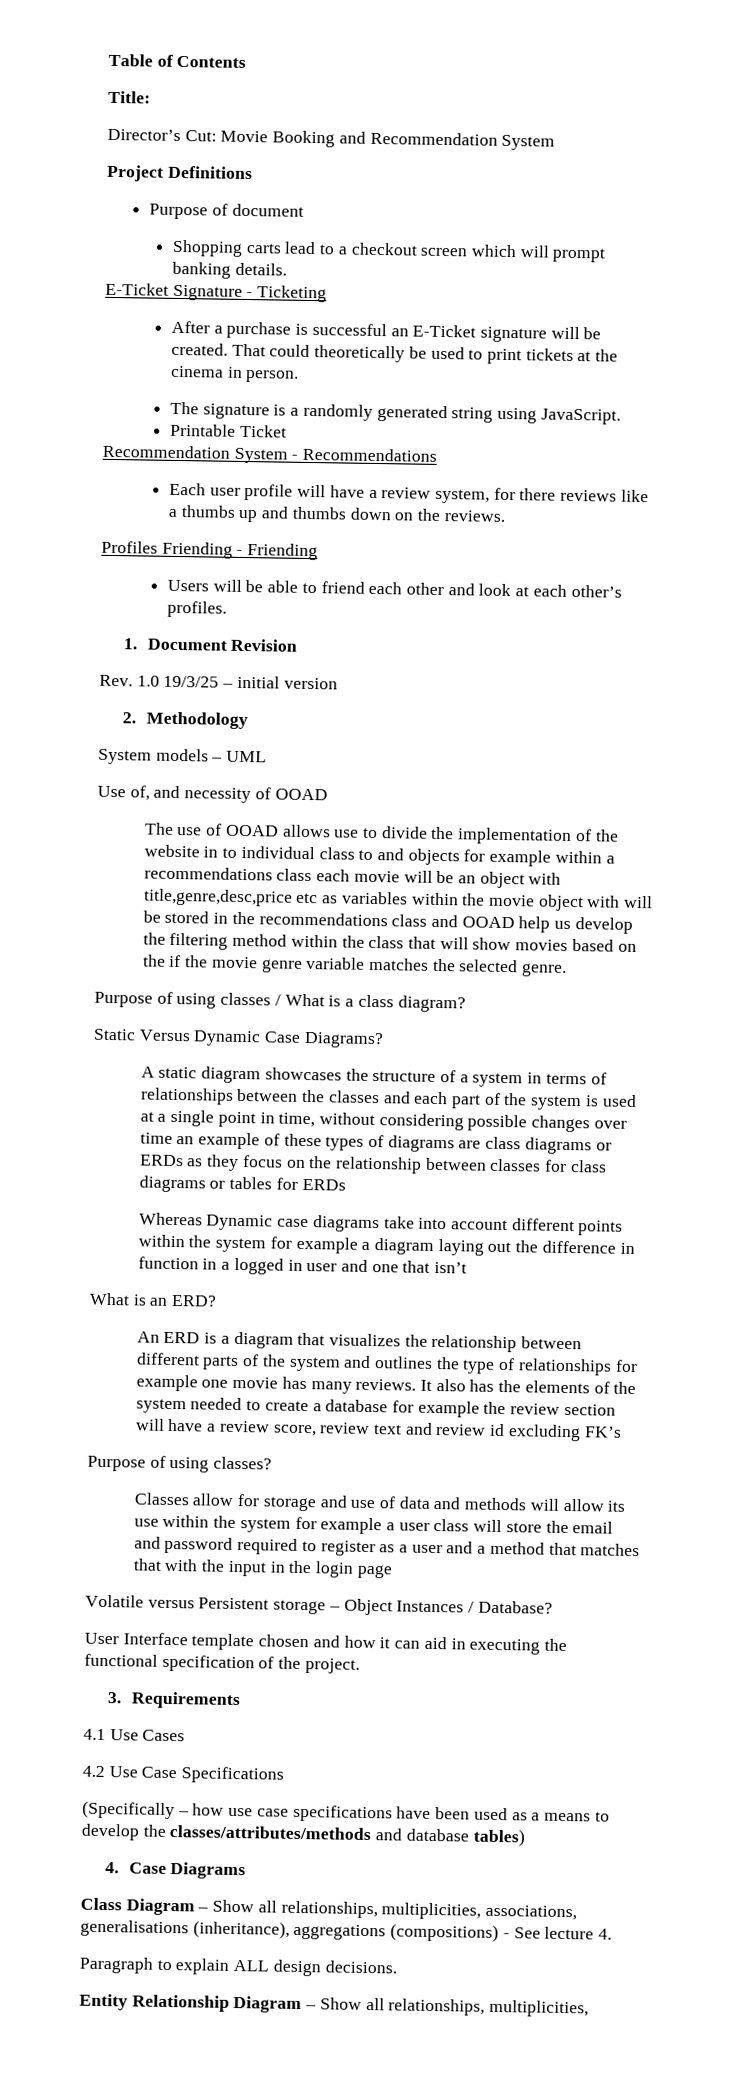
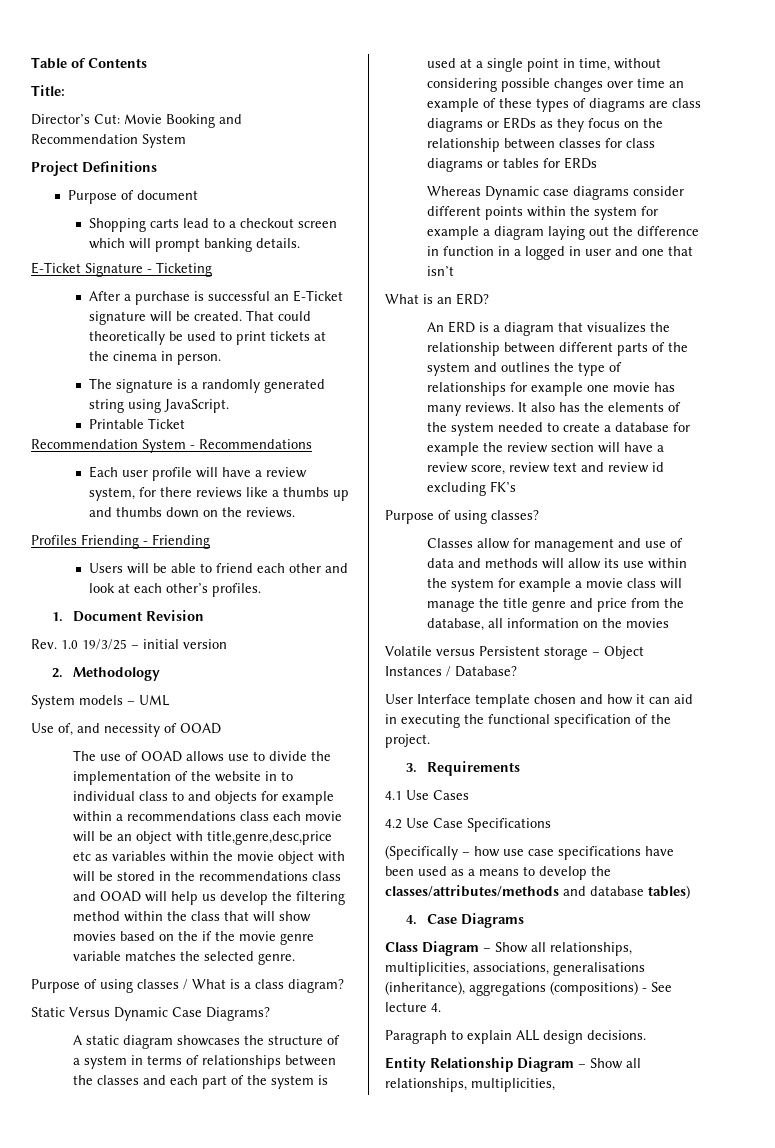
- The use of OOAD allows use to divide the implementation of the website in to individual class to and objects for example within a recommendations class each movie will be an object with title,genre,desc,price etc as variables within the movie object with will be stored in the recommendations class and OOAD help us develop the filtering method within the class that will show movies based on the if the movie genre variable matches the selected genre.
+ The use of OOAD allows use to divide the implementation of the website in to individual class to and objects for example within a recommendations class each movie will be an object with title,genre,desc,price etc as variables within the movie object with will be stored in the recommendations class and OOAD will help us develop the filtering method within the class that will show movies based on the if the movie genre variable matches the selected genre.
- Whereas Dynamic case diagrams take into account different points within the system for example a diagram laying out the difference in function in a logged in user and one that isn’t
+ Whereas Dynamic case diagrams consider different points within the system for example a diagram laying out the difference in function in a logged in user and one that isn’t
- Classes allow for storage and use of data and methods will allow its use within the system for example a user class will store the email and password required to register as a user and a method that matches that with the input in the login page
+ Classes allow for management and use of data and methods will allow its use within the system for example a movie class will manage the title genre and price from the database, all information on the movies

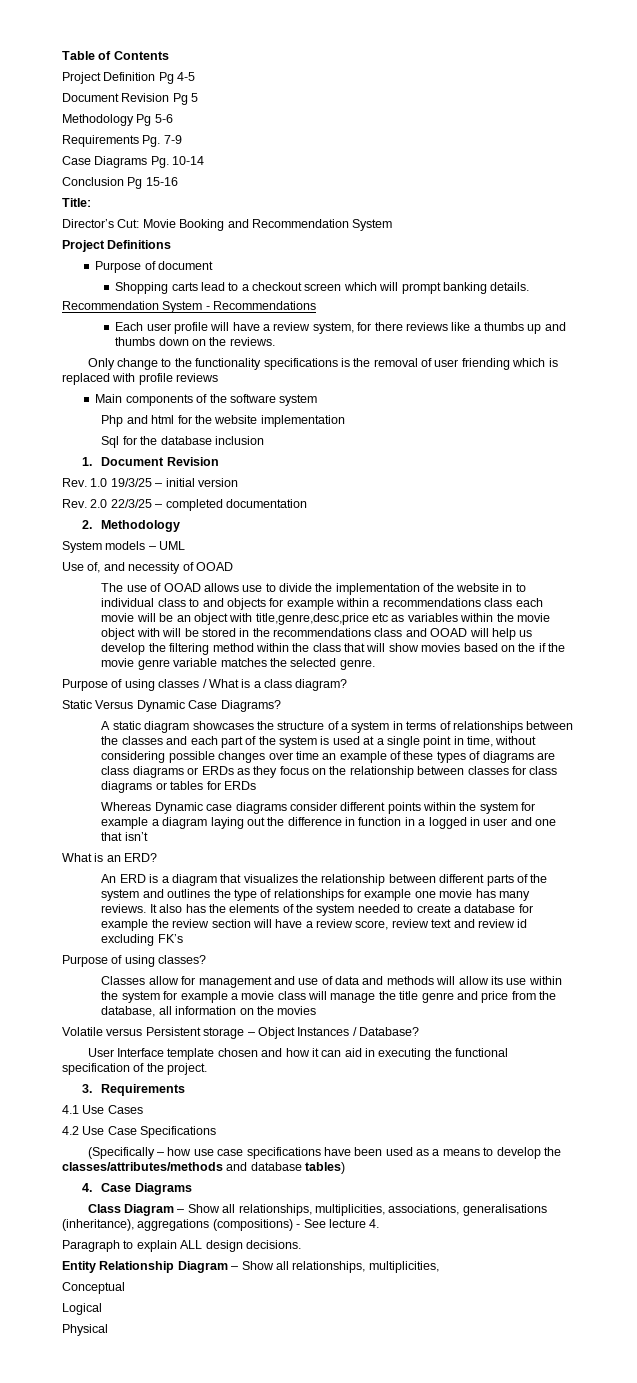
+ Project Definition Pg 4-5
+ Document Revision Pg 5
+ Methodology Pg 5-6
+ Requirements Pg. 7-9
+ Case Diagrams Pg. 10-14
+ Conclusion Pg 15-16
- E-Ticket Signature - Ticketing
- After a purchase is successful an E-Ticket signature will be created. That could theoretically be used to print tickets at the cinema in person.
- The signature is a randomly generated string using JavaScript.
- Printable Ticket
- Profiles Friending - Friending
- Users will be able to friend each other and look at each other’s profiles.
+ Only change to the functionality specifications is the removal of user friending which is replaced with profile reviews
+ Main components of the software system
+ Php and html for the website implementation
+ Sql for the database inclusion
+ Rev. 2.0 22/3/25 – completed documentation
+ Conceptual
+ Logical
+ Physical

